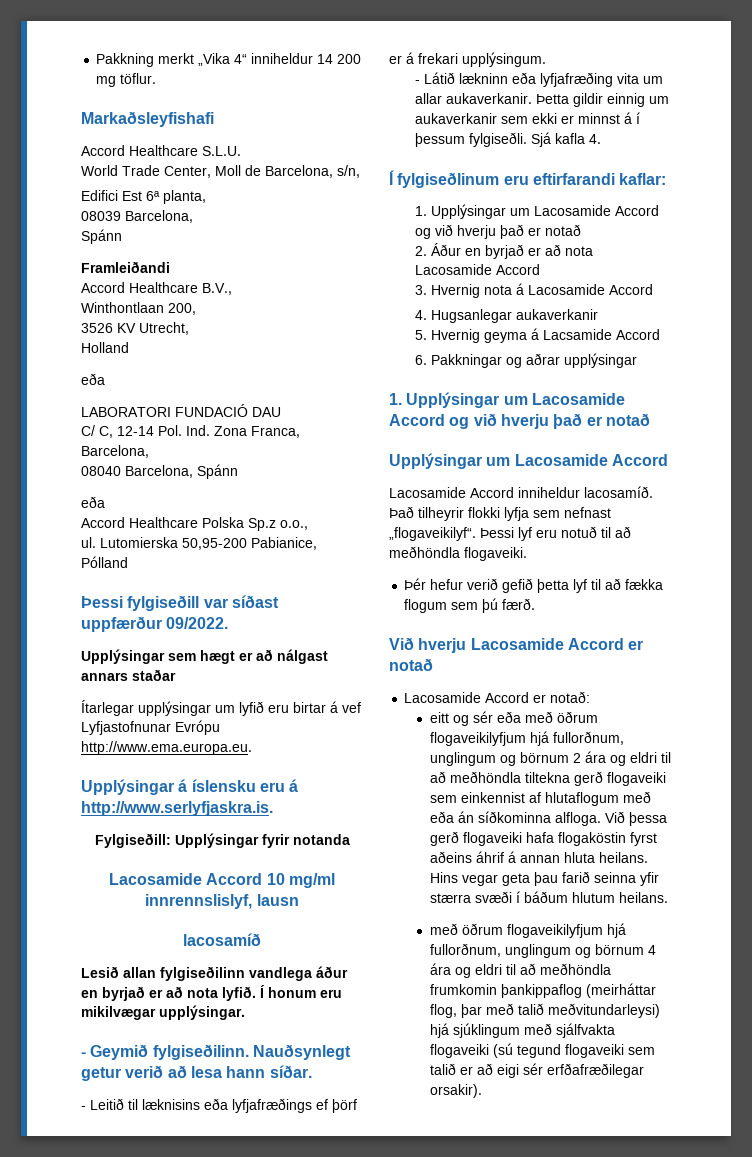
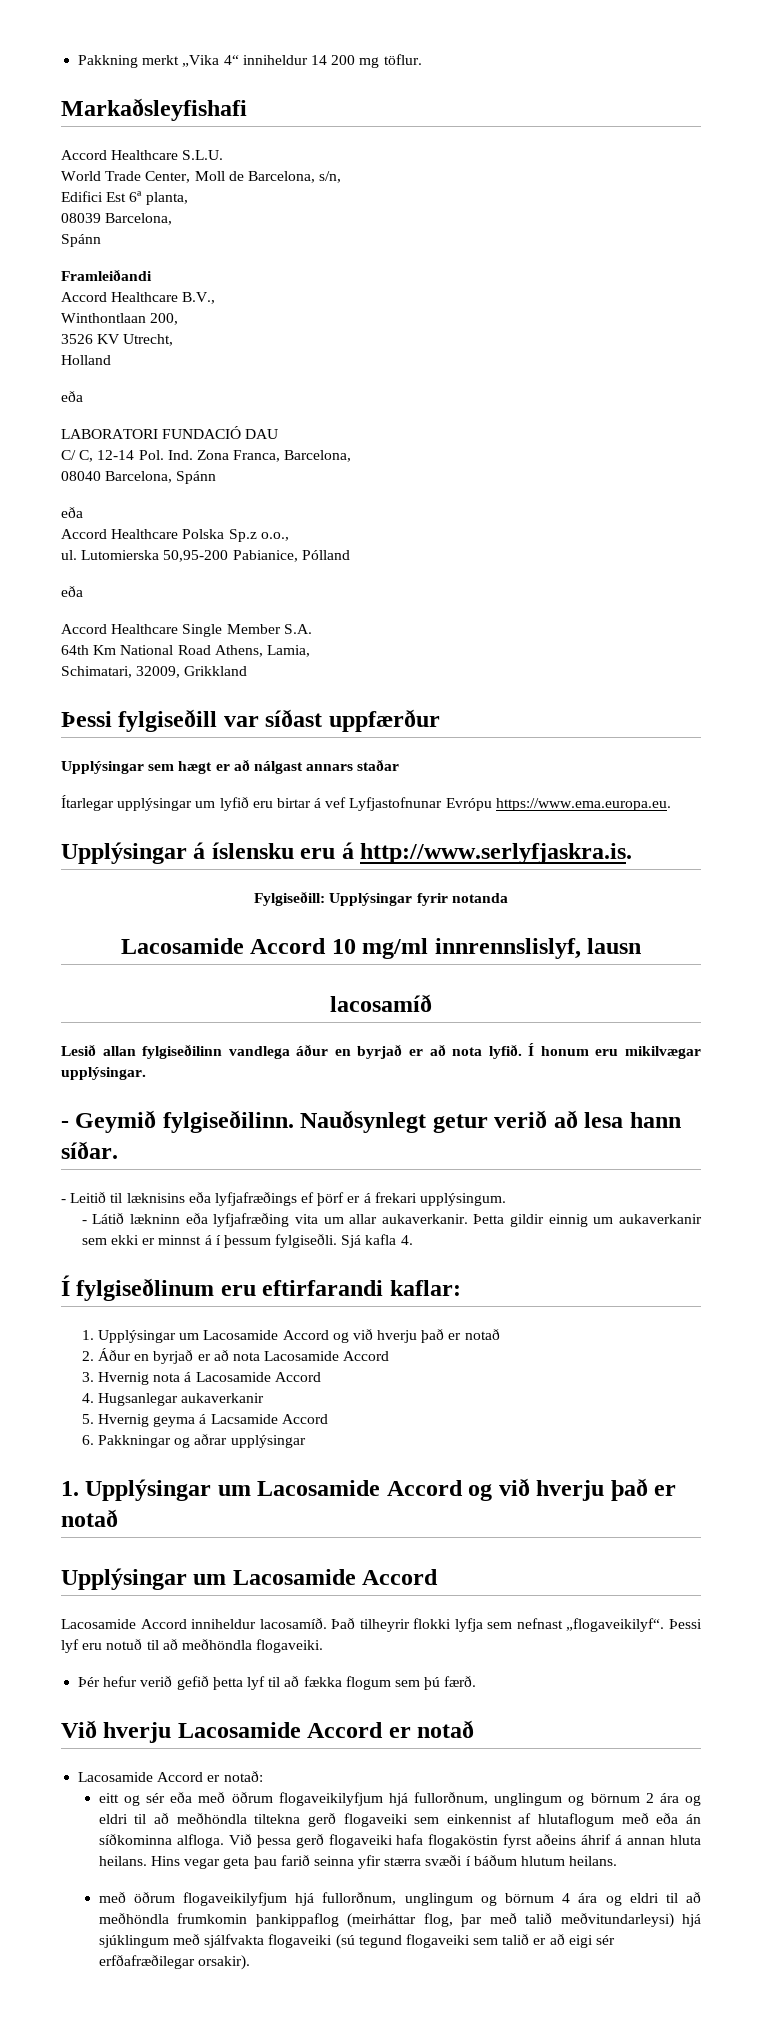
  Lutomierska 50,95-200 Pabianice, Pólland
+ eða
+ Accord Healthcare Single Member S.A.
+ 64th Km National Road Athens, Lamia,
+ Schimatari, 32009, Grikkland
- Þessi fylgiseðill var síðast uppfærður 09/2022.
+ Þessi fylgiseðill var síðast uppfærður
- Ítarlegar upplýsingar um lyfið eru birtar á vef Lyfjastofnunar Evrópu http://www.ema.europa.eu.
+ Ítarlegar upplýsingar um lyfið eru birtar á vef Lyfjastofnunar Evrópu https://www.ema.europa.eu.

